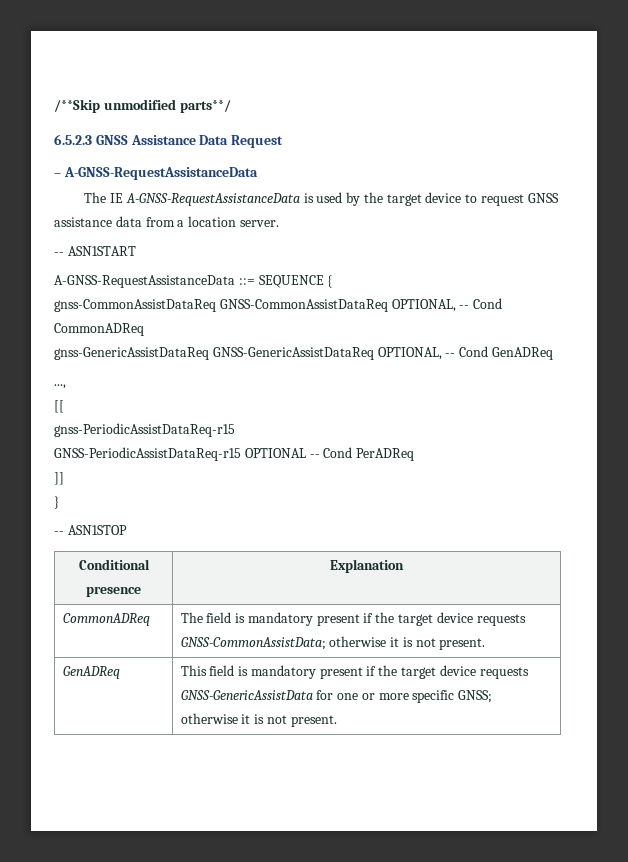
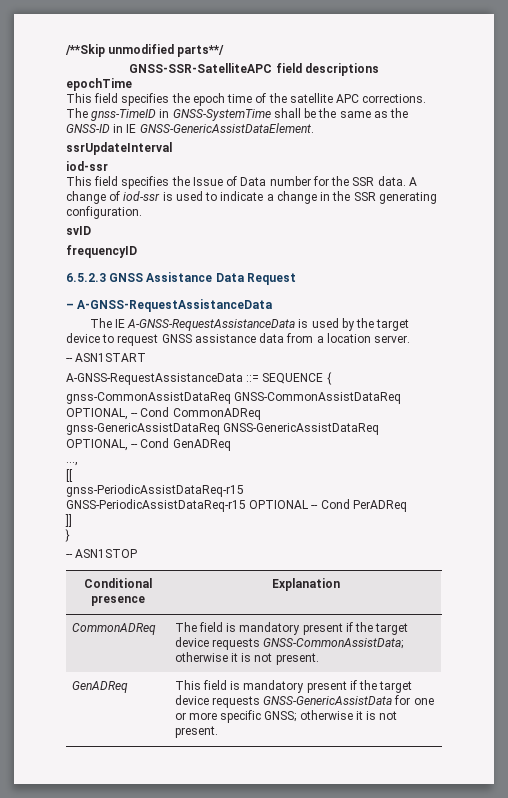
+ GNSS-SSR-SatelliteAPC field descriptions
+ epochTime
+ This field specifies the epoch time of the satellite APC corrections. The gnss-TimeID in GNSS-SystemTime shall be the same as the GNSS-ID in IE GNSS-GenericAssistDataElement.
+ ssrUpdateInterval
+ iod-ssr
+ This field specifies the Issue of Data number for the SSR data. A change of iod-ssr is used to indicate a change in the SSR generating configuration.
+ svID
+ frequencyID

